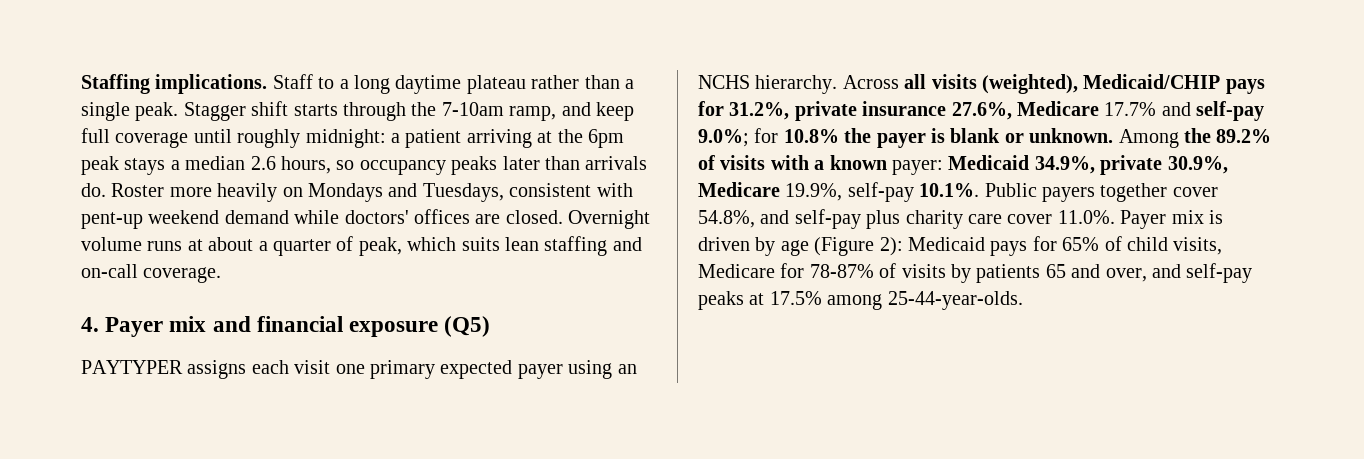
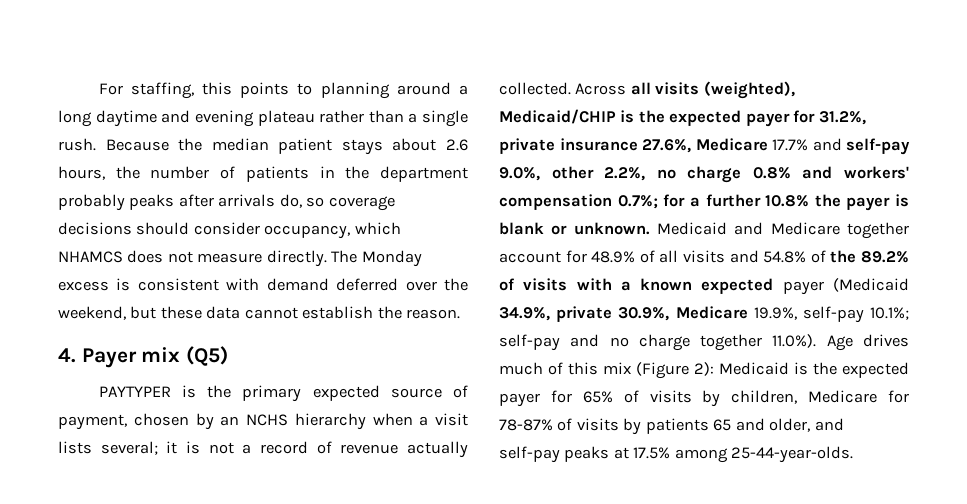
- Staffing implications. Staff to a long daytime plateau rather than a single peak. Stagger shift starts through the 7-10am ramp, and keep full coverage until roughly midnight: a patient arriving at the 6pm peak stays a median 2.6 hours, so occupancy peaks later than arrivals do. Roster more heavily on Mondays and Tuesdays, consistent with pent-up weekend demand while doctors' offices are closed. Overnight volume runs at about a quarter of peak, which suits lean staffing and on-call coverage.
+ For staffing, this points to planning around a long daytime and evening plateau rather than a single rush. Because the median patient stays about 2.6 hours, the number of patients in the department probably peaks after arrivals do, so coverage decisions should consider occupancy, which NHAMCS does not measure directly. The Monday excess is consistent with demand deferred over the weekend, but these data cannot establish the reason.
- 4. Payer mix and financial exposure (Q5)
+ 4. Payer mix (Q5)
- PAYTYPER assigns each visit one primary expected payer using an NCHS hierarchy.
+ PAYTYPER is the primary expected source of payment, chosen by an NCHS hierarchy when a visit lists several; it is not a record of revenue actually collected.
- Across all visits (weighted), Medicaid/CHIP pays for 31.2%, private insurance 27.6%, Medicare 17.7% and self-pay 9.0%; for 10.8% the payer is blank or unknown.
+ Across all visits (weighted), Medicaid/CHIP is the expected payer for 31.2%, private insurance 27.6%, Medicare 17.7% and self-pay 9.0%, other 2.2%, no charge 0.8% and workers' compensation 0.7%; for a further 10.8% the payer is blank or unknown.
- Among the 89.2% of visits with a known payer: Medicaid 34.9%, private 30.9%, Medicare 19.9%, self-pay 10.1%. Public payers together cover 54.8%, and self-pay plus charity care cover 11.0%. Payer mix is driven by age (Figure 2): Medicaid pays for 65% of child visits, Medicare for 78-87% of visits by patients 65 and over, and self-pay peaks at 17.5% among 25-44-year-olds.
+ Medicaid and Medicare together account for 48.9% of all visits and 54.8% of the 89.2% of visits with a known expected payer (Medicaid 34.9%, private 30.9%, Medicare 19.9%, self-pay 10.1%; self-pay and no charge together 11.0%). Age drives much of this mix (Figure 2): Medicaid is the expected payer for 65% of visits by children, Medicare for 78-87% of visits by patients 65 and older, and self-pay peaks at 17.5% among 25-44-year-olds.

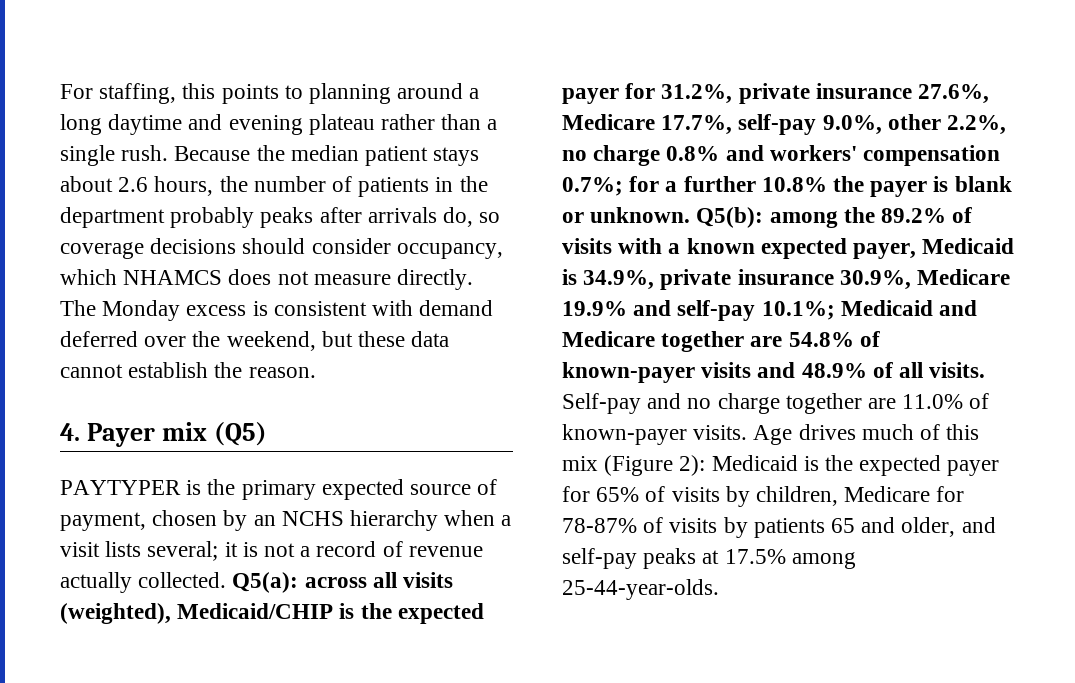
- Across all visits (weighted), Medicaid/CHIP is the expected payer for 31.2%, private insurance 27.6%, Medicare 17.7% and self-pay 9.0%, other 2.2%, no charge 0.8% and workers' compensation 0.7%; for a further 10.8% the payer is blank or unknown.
+ Q5(a): across all visits (weighted), Medicaid/CHIP is the expected payer for 31.2%, private insurance 27.6%, Medicare 17.7%, self-pay 9.0%, other 2.2%, no charge 0.8% and workers' compensation 0.7%; for a further 10.8% the payer is blank or unknown.
- Medicaid and Medicare together account for 48.9% of all visits and 54.8% of the 89.2% of visits with a known expected payer (Medicaid 34.9%, private 30.9%, Medicare 19.9%, self-pay 10.1%; self-pay and no charge together 11.0%). Age drives much of this mix (Figure 2): Medicaid is the expected payer for 65% of visits by children, Medicare for 78-87% of visits by patients 65 and older, and self-pay peaks at 17.5% among 25-44-year-olds.
+ Q5(b): among the 89.2% of visits with a known expected payer, Medicaid is 34.9%, private insurance 30.9%, Medicare 19.9% and self-pay 10.1%; Medicaid and Medicare together are 54.8% of known-payer visits and 48.9% of all visits. Self-pay and no charge together are 11.0% of known-payer visits. Age drives much of this mix (Figure 2): Medicaid is the expected payer for 65% of visits by children, Medicare for 78-87% of visits by patients 65 and older, and self-pay peaks at 17.5% among 25-44-year-olds.

